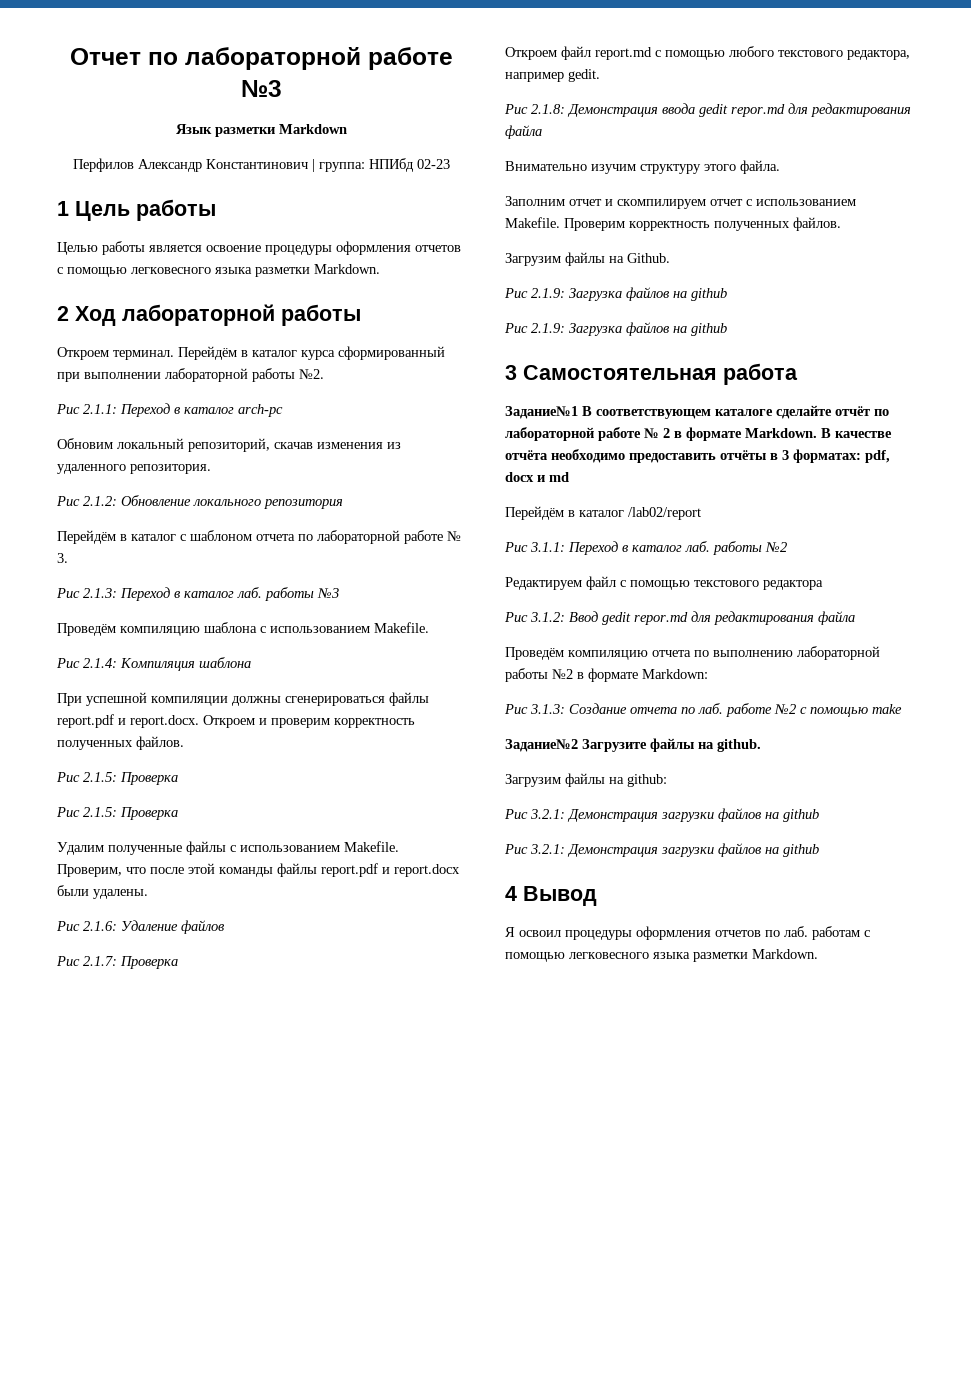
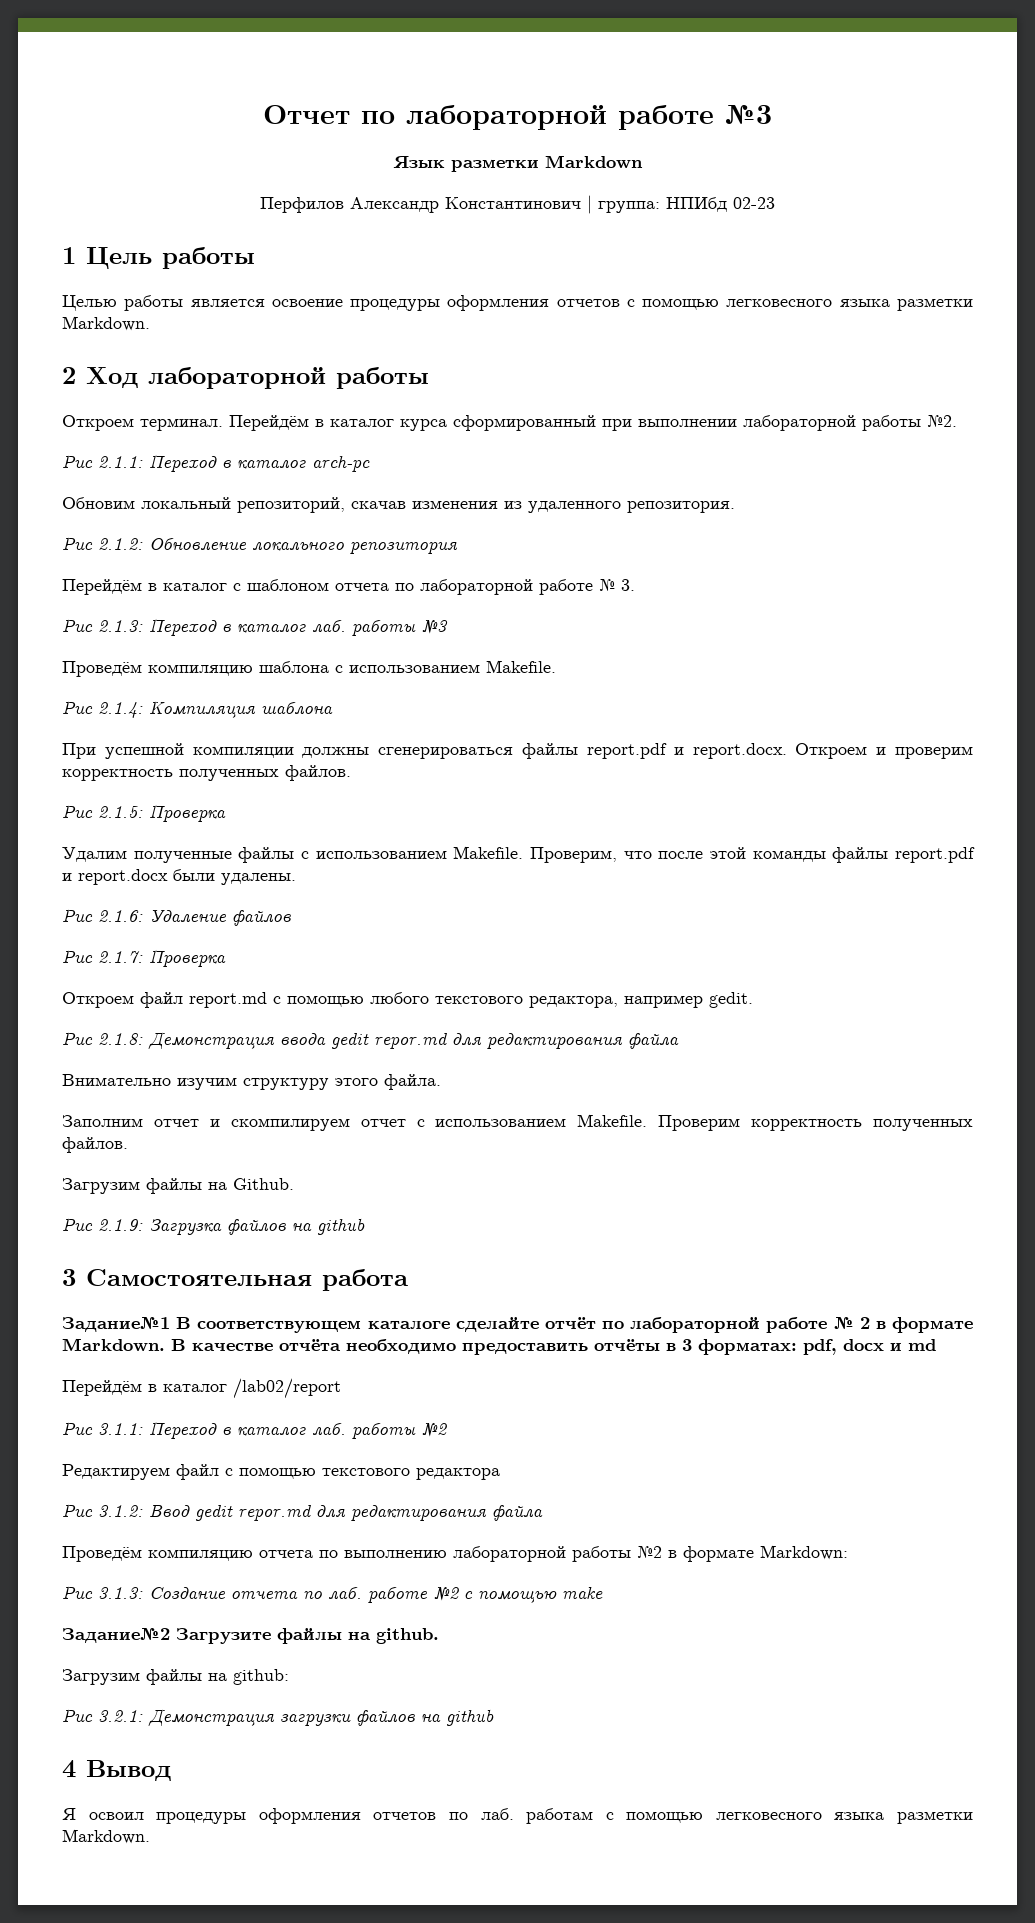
  При успешной компиляции должны сгенерироваться файлы report.pdf и report.docx. Откроем и проверим корректность полученных файлов.
- Рис 2.1.5: Проверка
  Загрузим файлы на Github.
- Рис 2.1.9: Загрузка файлов на github
  Загрузим файлы на github:
- Рис 3.2.1: Демонстрация загрузки файлов на github

